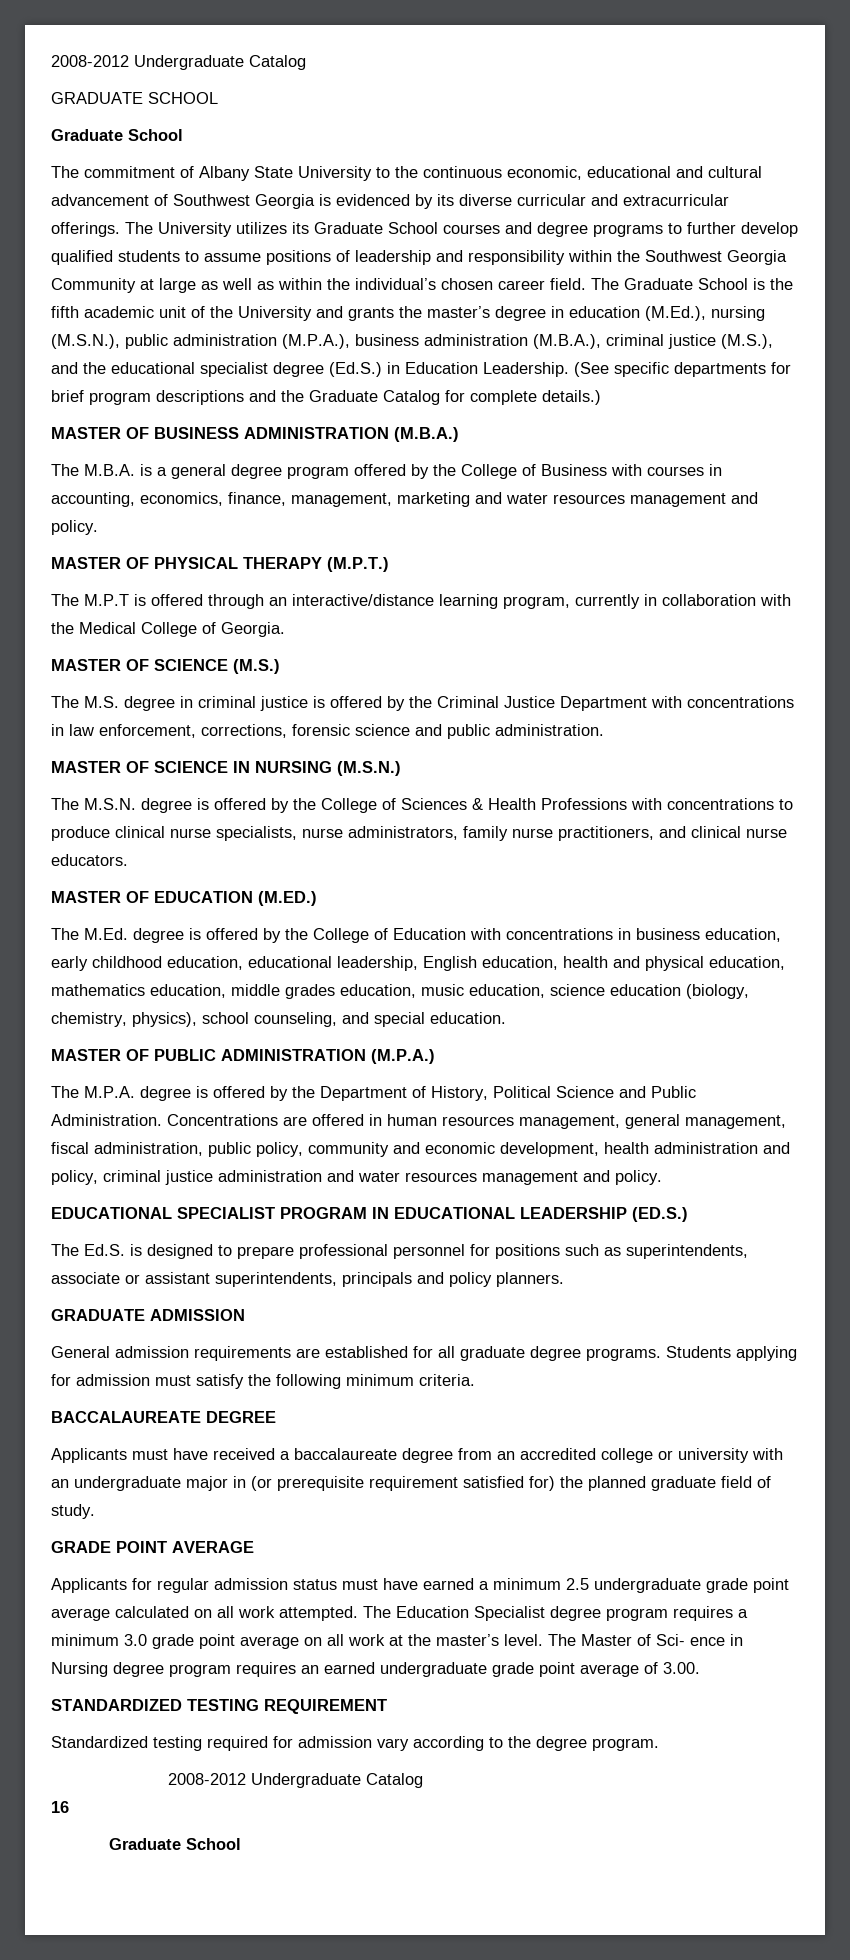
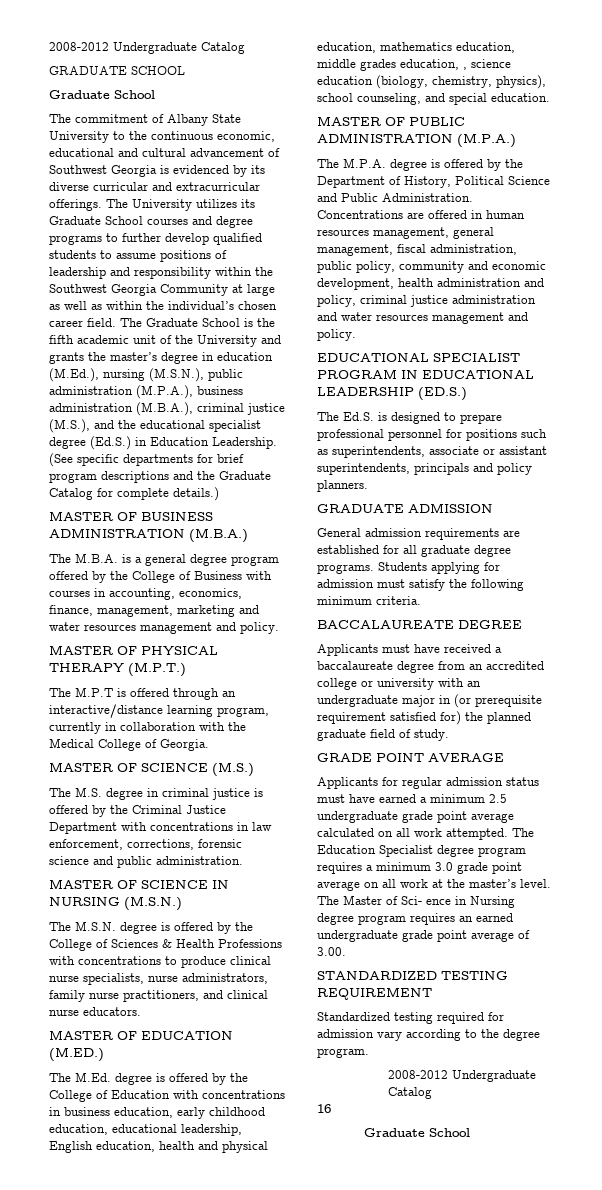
- The M.Ed. degree is offered by the College of Education with concentrations in business education, early childhood education, educational leadership, English education, health and physical education, mathematics education, middle grades education, music education, science education (biology, chemistry, physics), school counseling, and special education.
+ The M.Ed. degree is offered by the College of Education with concentrations in business education, early childhood education, educational leadership, English education, health and physical education, mathematics education, middle grades education, , science education (biology, chemistry, physics), school counseling, and special education.

